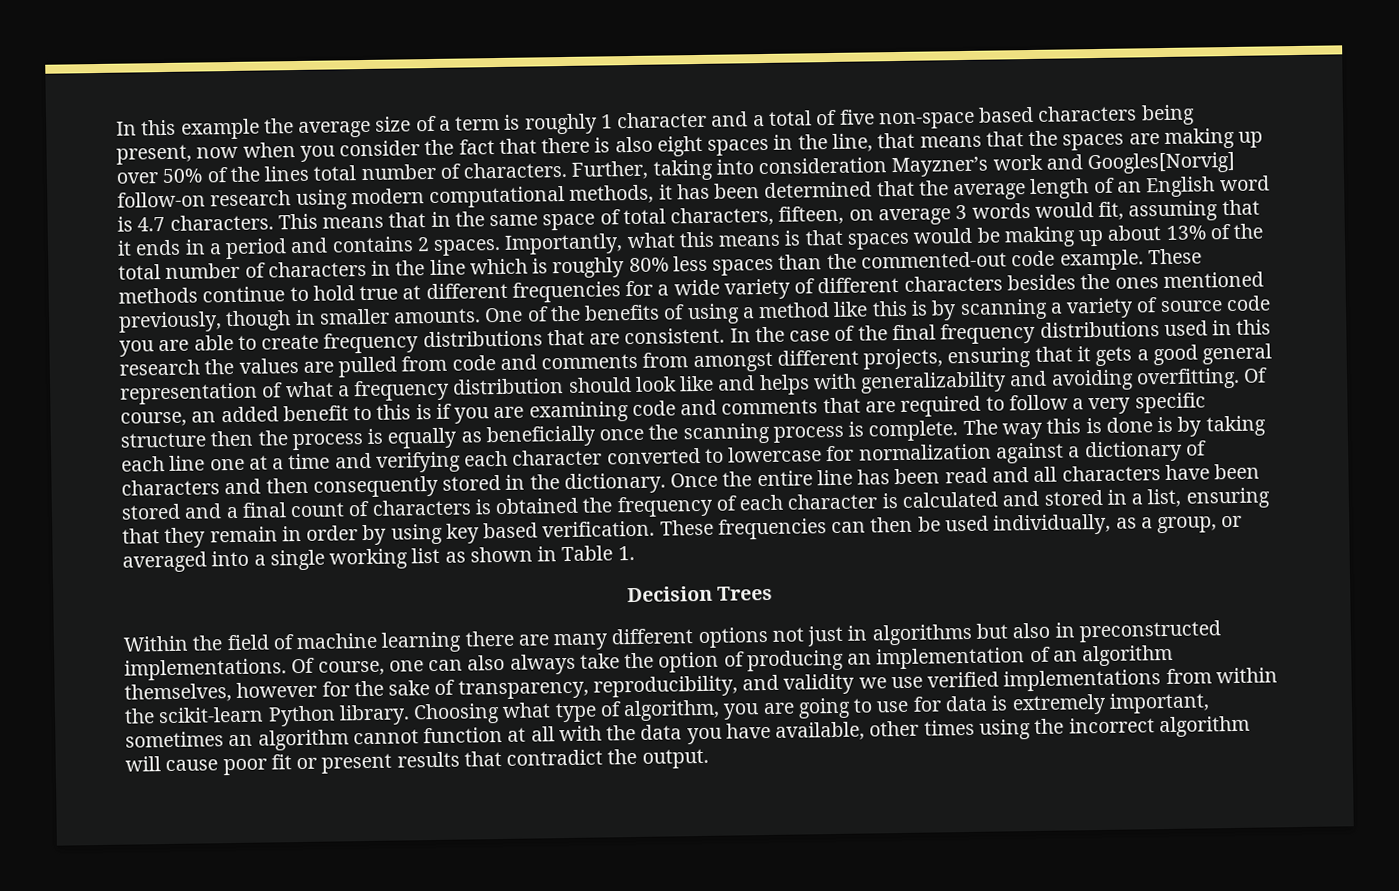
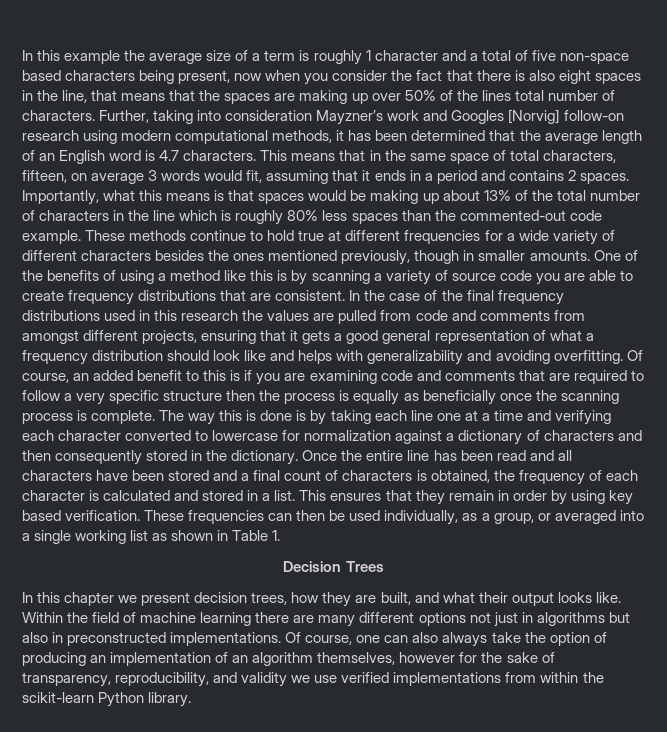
- Further, taking into consideration Mayzner’s work and Googles[Norvig] follow-on research using modern computational methods, it has been determined that the average length of an English word is 4.7 characters.
+ Further, taking into consideration Mayzner’s work and Googles [Norvig] follow-on research using modern computational methods, it has been determined that the average length of an English word is 4.7 characters.
- Once the entire line has been read and all characters have been stored and a final count of characters is obtained the frequency of each character is calculated and stored in a list, ensuring that they remain in order by using key based verification.
+ Once the entire line has been read and all characters have been stored and a final count of characters is obtained, the frequency of each character is calculated and stored in a list. This ensures that they remain in order by using key based verification.
+ In this chapter we present decision trees, how they are built, and what their output looks like.
- Choosing what type of algorithm, you are going to use for data is extremely important, sometimes an algorithm cannot function at all with the data you have available, other times using the incorrect algorithm will cause poor fit or present results that contradict the output.

